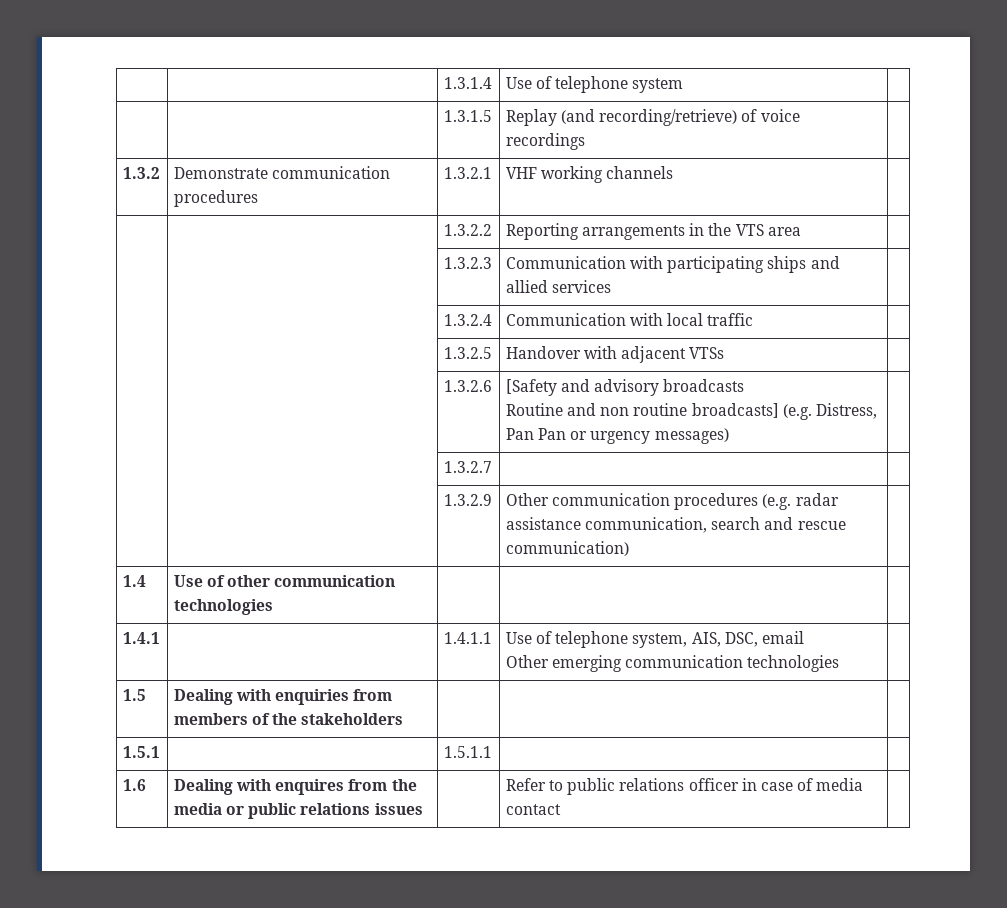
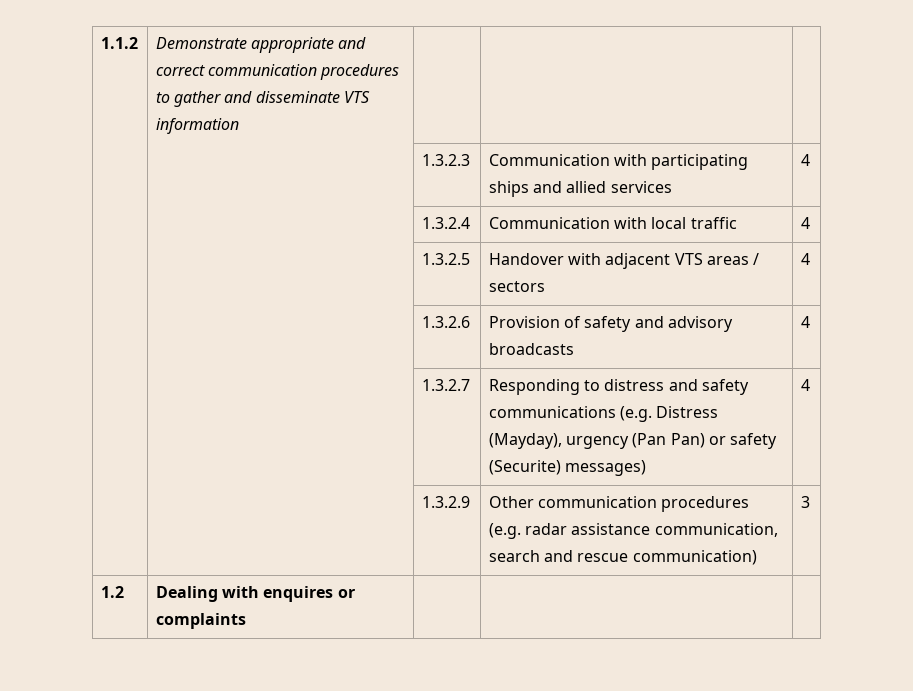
- | | 1.3.1.4 | Use of telephone system |
- | | 1.3.1.5 | Replay (and recording/retrieve) of voice recordings |
- 1.3.2 | Demonstrate communication procedures | 1.3.2.1 | VHF working channels |
- | | 1.3.2.2 | Reporting arrangements in the VTS area |
+ 1.1.2 | Demonstrate appropriate and correct communication procedures to gather and disseminate VTS information | | |
- | | 1.3.2.3 | Communication with participating ships and allied services |
+ | | 1.3.2.3 | Communication with participating ships and allied services | 4
- | | 1.3.2.4 | Communication with local traffic |
+ | | 1.3.2.4 | Communication with local traffic | 4
- | | 1.3.2.5 | Handover with adjacent VTSs |
- | | 1.3.2.6 | [Safety and advisory broadcasts
- Routine and non routine broadcasts] (e.g. Distress, Pan Pan or urgency messages) |
- | | 1.3.2.7 | |
+ | | 1.3.2.5 | Handover with adjacent VTS areas / sectors | 4
+ | | 1.3.2.6 | Provision of safety and advisory broadcasts | 4
+ | | 1.3.2.7 | Responding to distress and safety communications (e.g. Distress (Mayday), urgency (Pan Pan) or safety (Securite) messages) | 4
- | | 1.3.2.9 | Other communication procedures (e.g. radar assistance communication, search and rescue communication) |
- 1.4 | Use of other communication technologies | | |
- 1.4.1 | | 1.4.1.1 | Use of telephone system, AIS, DSC, email
- Other emerging communication technologies |
- 1.5 | Dealing with enquiries from members of the stakeholders | | |
- 1.5.1 | | 1.5.1.1 | |
- 1.6 | Dealing with enquires from the media or public relations issues | | Refer to public relations officer in case of media contact |
+ | | 1.3.2.9 | Other communication procedures (e.g. radar assistance communication, search and rescue communication) | 3
+ 1.2 | Dealing with enquires or complaints | | |

